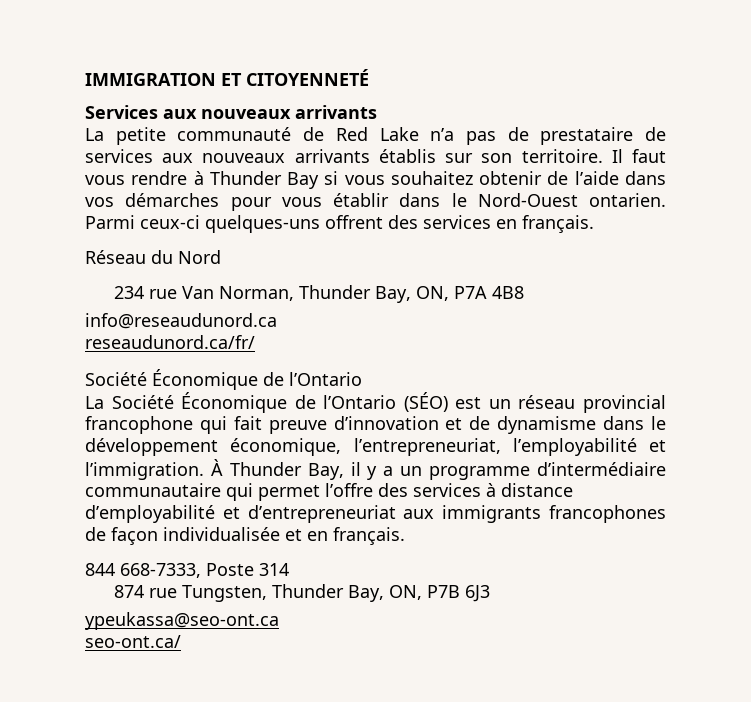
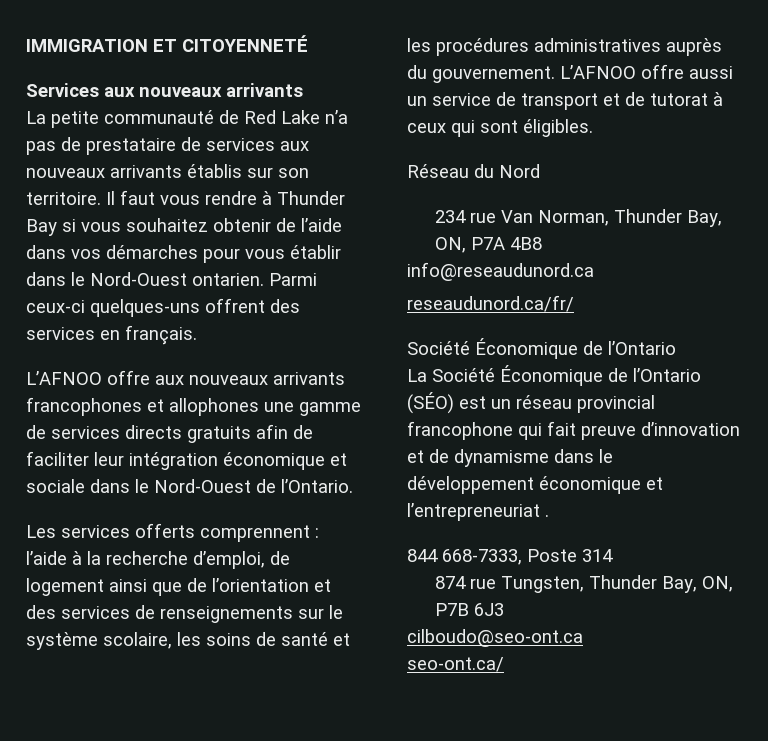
+ L’AFNOO offre aux nouveaux arrivants francophones et allophones une gamme de services directs gratuits afin de faciliter leur intégration économique et sociale dans le Nord-Ouest de l’Ontario.
+ Les services offerts comprennent : l’aide à la recherche d’emploi, de logement ainsi que de l’orientation et des services de renseignements sur le système scolaire, les soins de santé et les procédures administratives auprès du gouvernement. L’AFNOO offre aussi un service de transport et de tutorat à ceux qui sont éligibles.
- La Société Économique de l’Ontario (SÉO) est un réseau provincial francophone qui fait preuve d’innovation et de dynamisme dans le développement économique, l’entrepreneuriat, l’employabilité et l’immigration. À Thunder Bay, il y a un programme d’intermédiaire communautaire qui permet l’offre des services à distance d’employabilité et d’entrepreneuriat aux immigrants francophones de façon individualisée et en français.
+ La Société Économique de l’Ontario (SÉO) est un réseau provincial francophone qui fait preuve d’innovation et de dynamisme dans le développement économique et l’entrepreneuriat .
- ypeukassa@seo-ont.ca
+ cilboudo@seo-ont.ca

